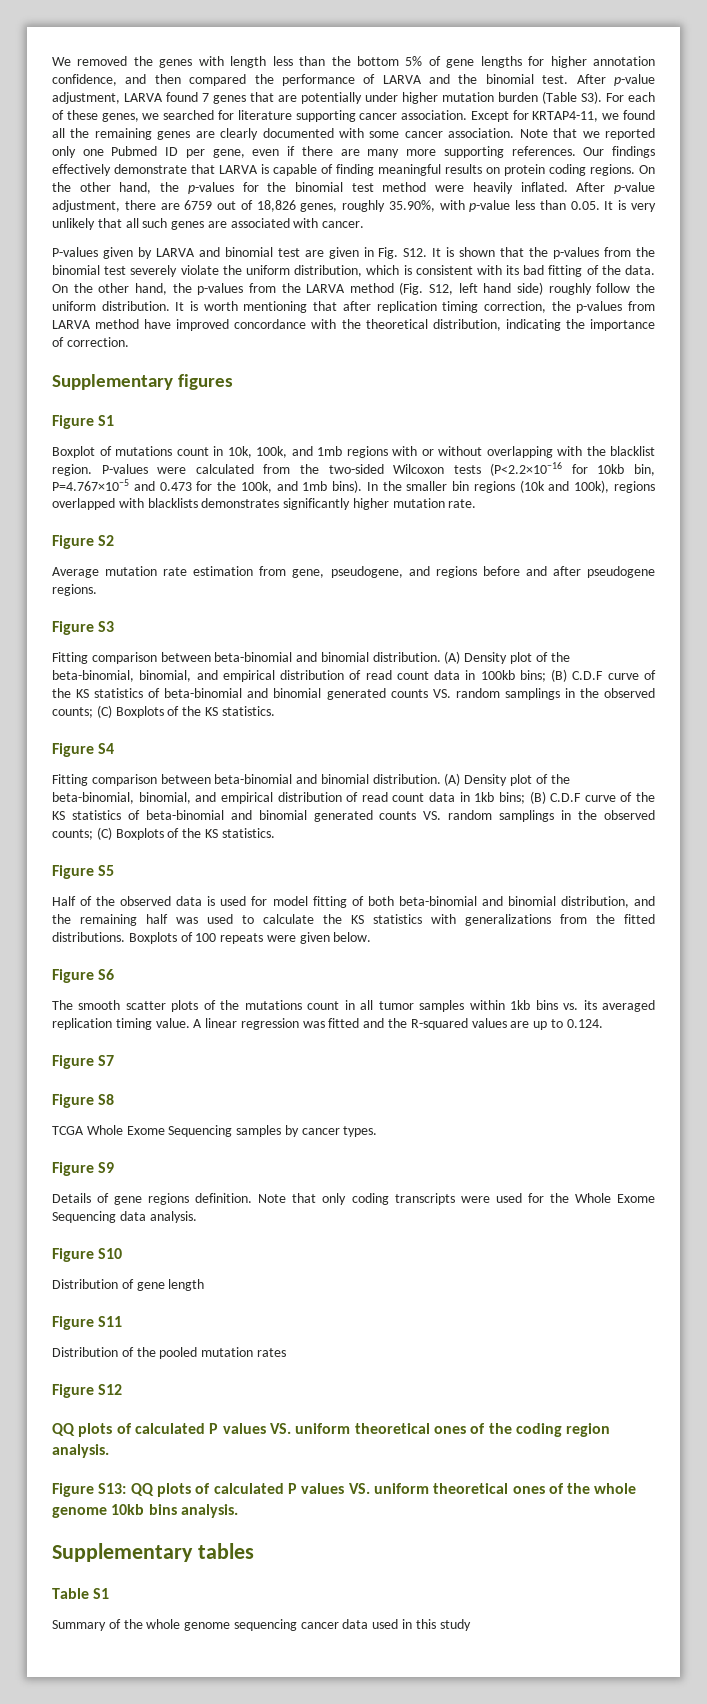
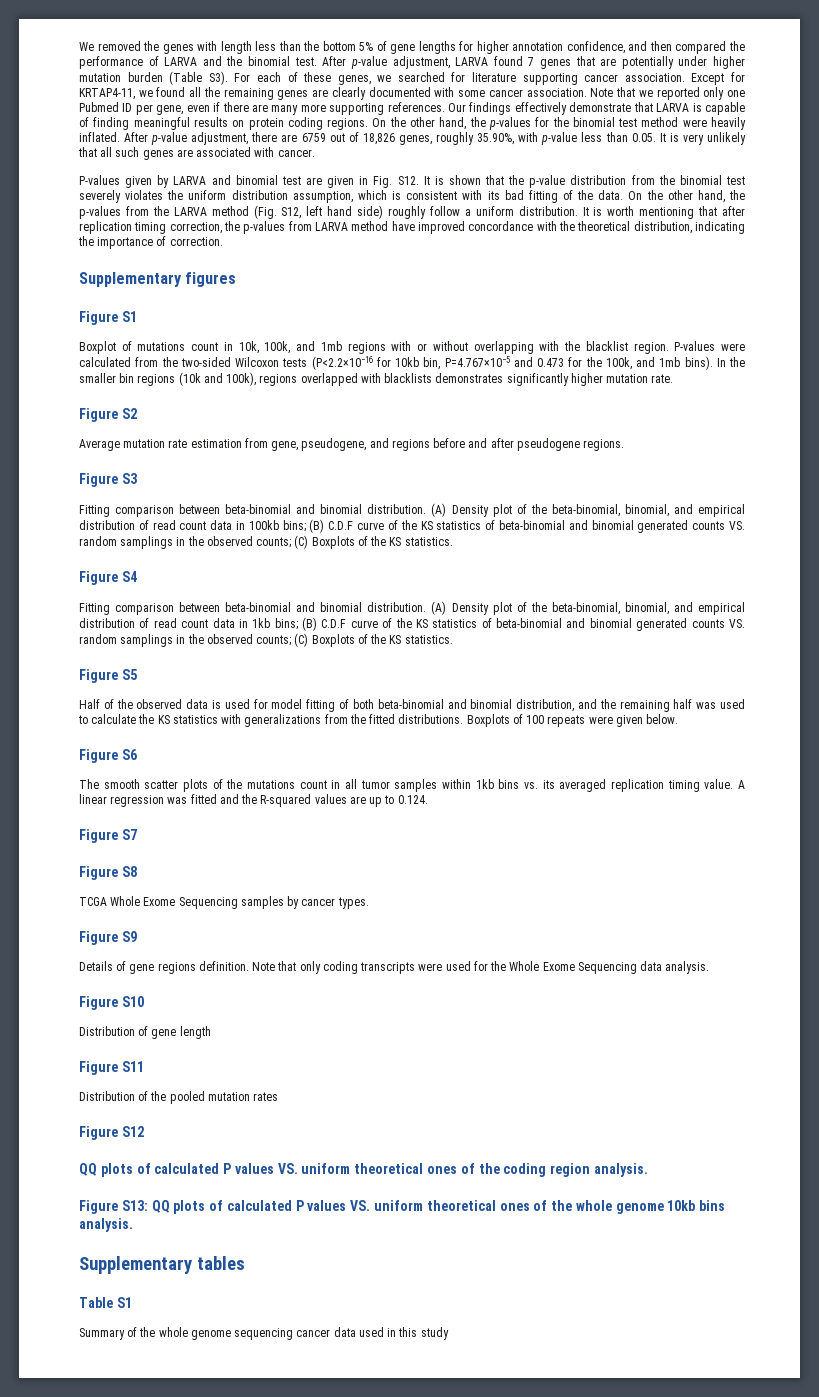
- P-values given by LARVA and binomial test are given in Fig. S12. It is shown that the p-values from the binomial test severely violate the uniform distribution, which is consistent with its bad fitting of the data.
+ P-values given by LARVA and binomial test are given in Fig. S12. It is shown that the p-value distribution from the binomial test severely violates the uniform distribution assumption, which is consistent with its bad fitting of the data.
- On the other hand, the p-values from the LARVA method (Fig. S12, left hand side) roughly follow the uniform distribution.
+ On the other hand, the p-values from the LARVA method (Fig. S12, left hand side) roughly follow a uniform distribution.

